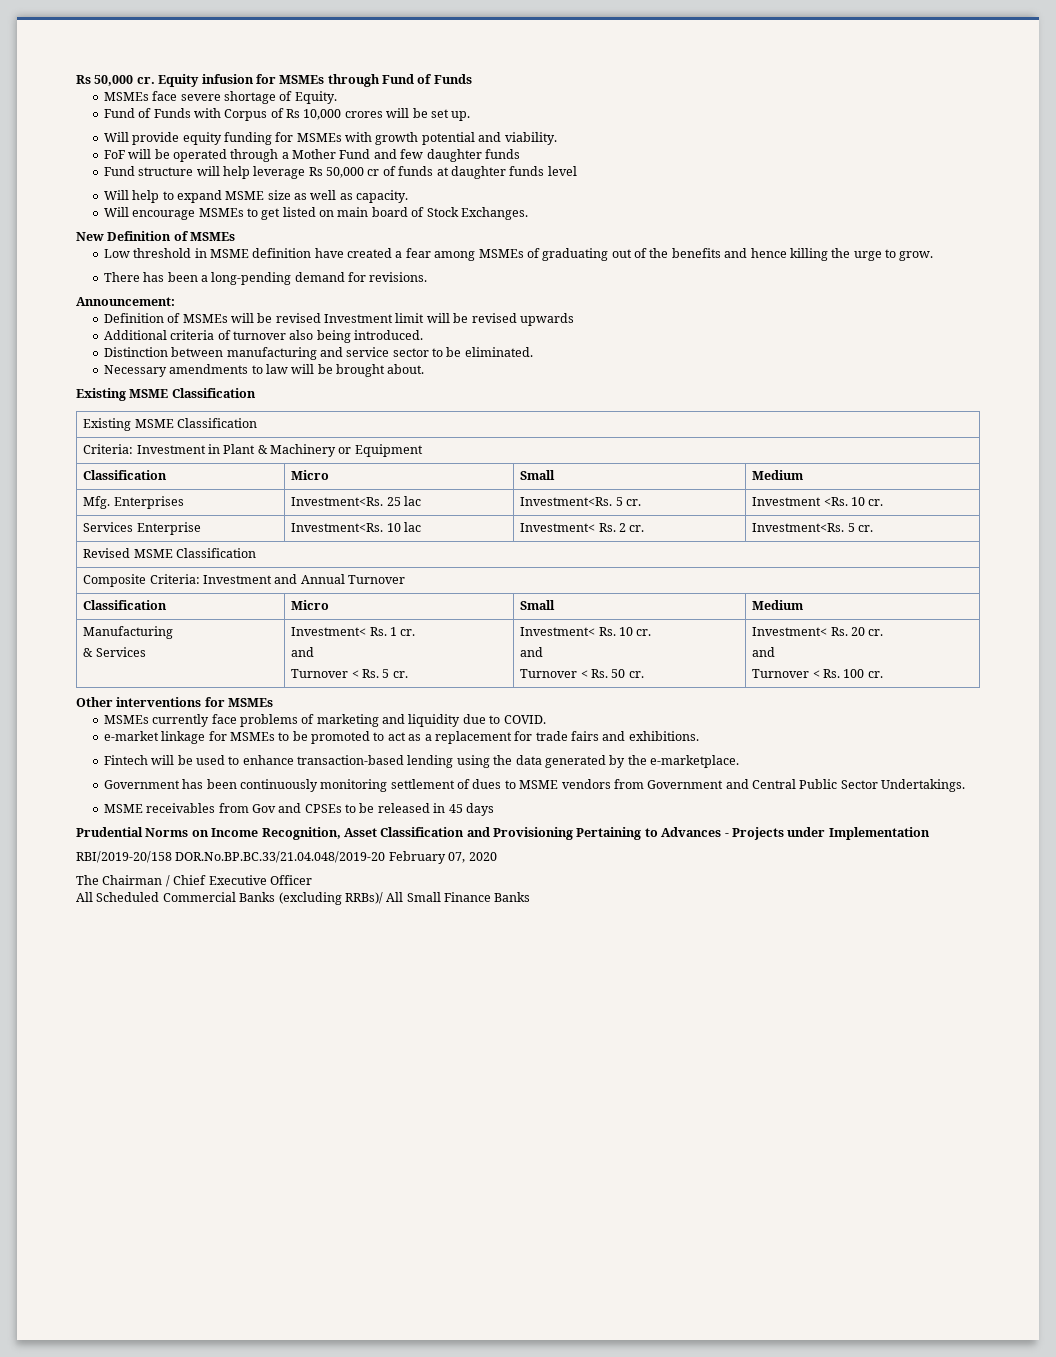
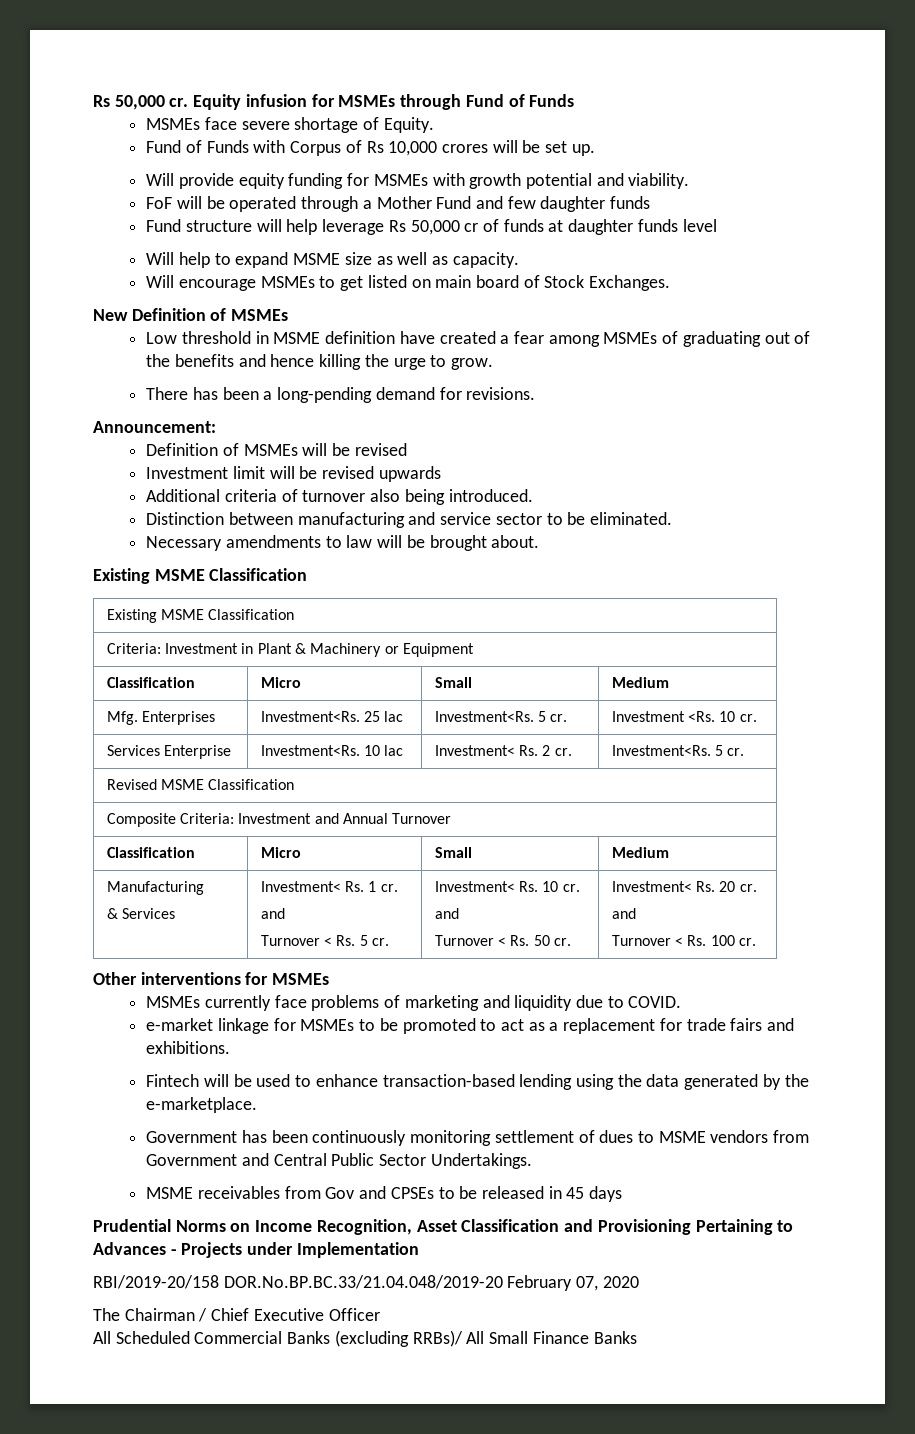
- Definition of MSMEs will be revised Investment limit will be revised upwards
+ Definition of MSMEs will be revised
+ Investment limit will be revised upwards

